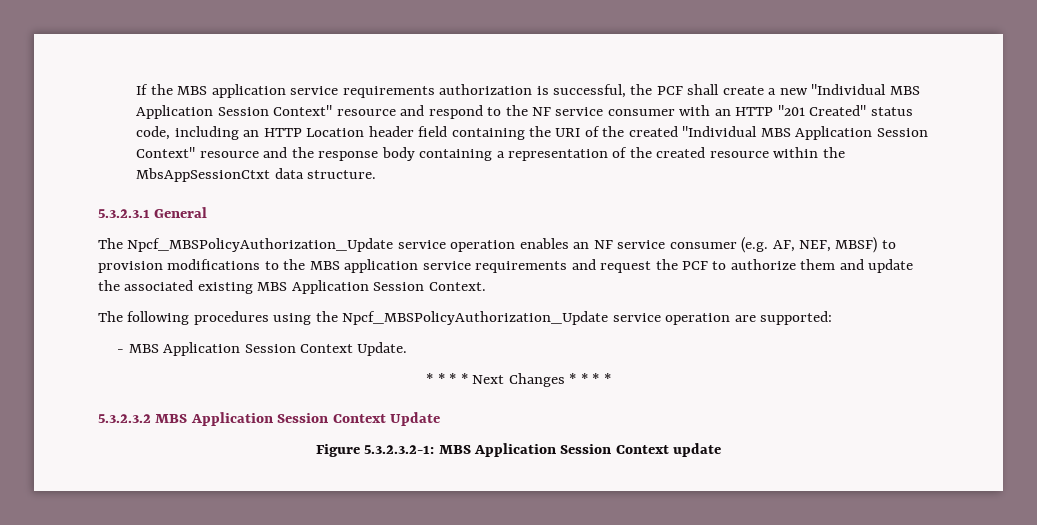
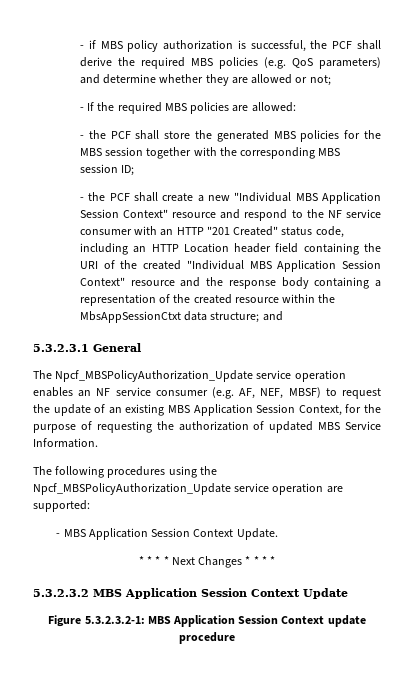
- If the MBS application service requirements authorization is successful, the PCF shall create a new "Individual MBS Application Session Context" resource and respond to the NF service consumer with an HTTP "201 Created" status code, including an HTTP Location header field containing the URI of the created "Individual MBS Application Session Context" resource and the response body containing a representation of the created resource within the MbsAppSessionCtxt data structure.
+ - if MBS policy authorization is successful, the PCF shall derive the required MBS policies (e.g. QoS parameters) and determine whether they are allowed or not;
+ - If the required MBS policies are allowed:
+ - the PCF shall store the generated MBS policies for the MBS session together with the corresponding MBS session ID;
+ - the PCF shall create a new "Individual MBS Application Session Context" resource and respond to the NF service consumer with an HTTP "201 Created" status code, including an HTTP Location header field containing the URI of the created "Individual MBS Application Session Context" resource and the response body containing a representation of the created resource within the MbsAppSessionCtxt data structure; and
- The Npcf_MBSPolicyAuthorization_Update service operation enables an NF service consumer (e.g. AF, NEF, MBSF) to provision modifications to the MBS application service requirements and request the PCF to authorize them and update the associated existing MBS Application Session Context.
+ The Npcf_MBSPolicyAuthorization_Update service operation enables an NF service consumer (e.g. AF, NEF, MBSF) to request the update of an existing MBS Application Session Context, for the purpose of requesting the authorization of updated MBS Service Information.
- Figure 5.3.2.3.2-1: MBS Application Session Context update
+ Figure 5.3.2.3.2-1: MBS Application Session Context update procedure

